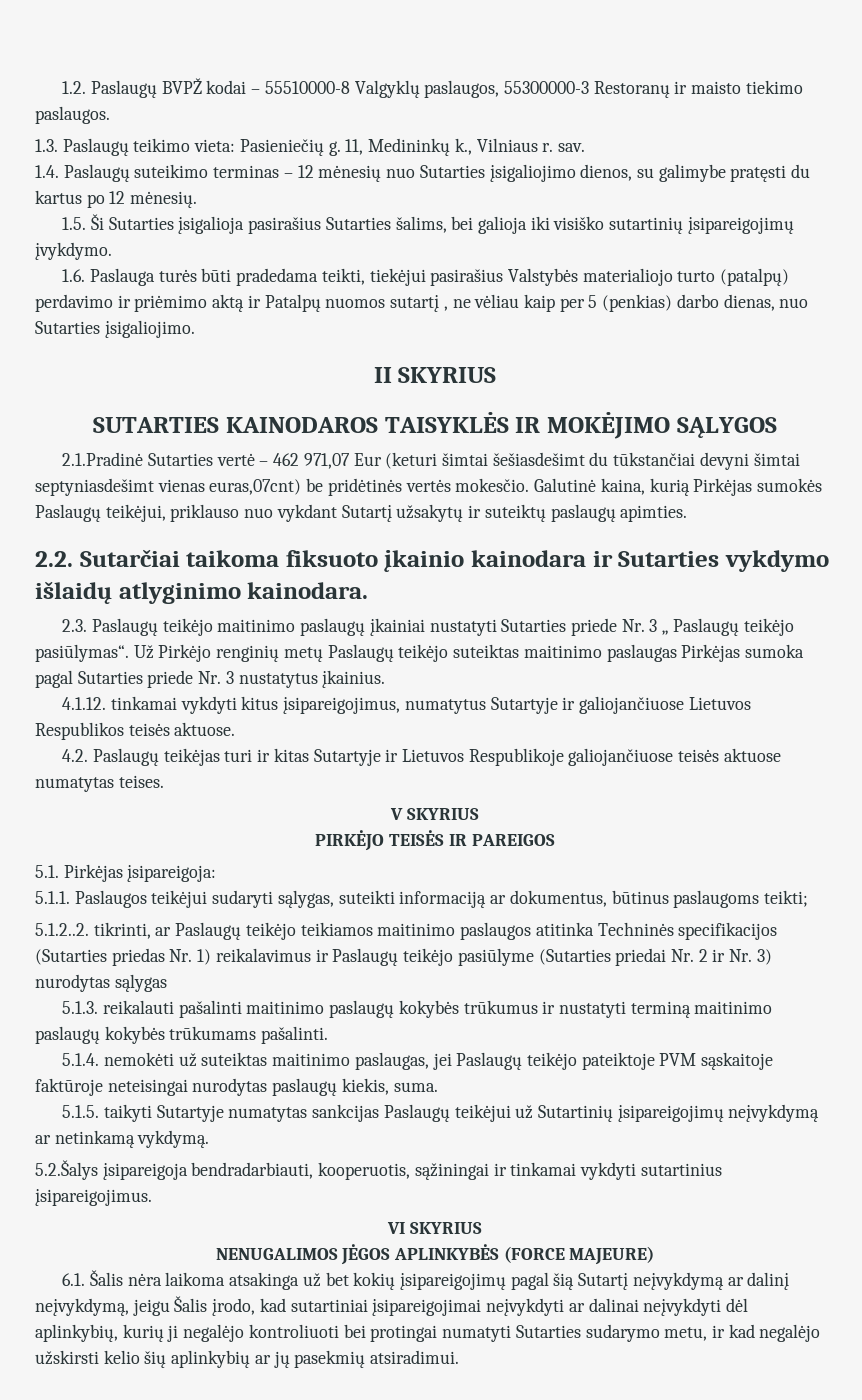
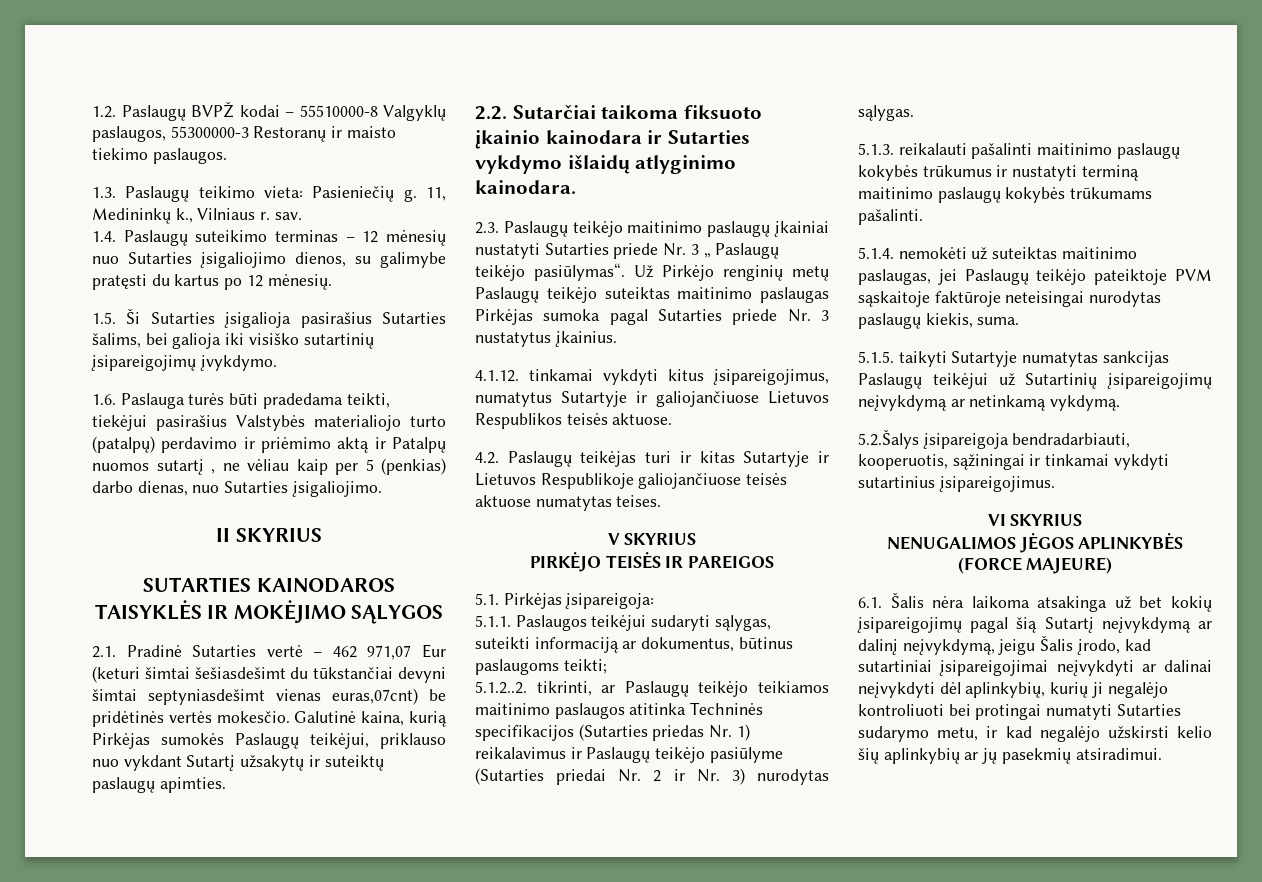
- 2.1.Pradinė Sutarties vertė – 462 971,07 Eur (keturi šimtai šešiasdešimt du tūkstančiai devyni šimtai septyniasdešimt vienas euras,07cnt) be pridėtinės vertės mokesčio.
+ 2.1. Pradinė Sutarties vertė – 462 971,07 Eur (keturi šimtai šešiasdešimt du tūkstančiai devyni šimtai septyniasdešimt vienas euras,07cnt) be pridėtinės vertės mokesčio.
- 5.1.2..2. tikrinti, ar Paslaugų teikėjo teikiamos maitinimo paslaugos atitinka Techninės specifikacijos (Sutarties priedas Nr. 1) reikalavimus ir Paslaugų teikėjo pasiūlyme (Sutarties priedai Nr. 2 ir Nr. 3) nurodytas sąlygas
+ 5.1.2..2. tikrinti, ar Paslaugų teikėjo teikiamos maitinimo paslaugos atitinka Techninės specifikacijos (Sutarties priedas Nr. 1) reikalavimus ir Paslaugų teikėjo pasiūlyme (Sutarties priedai Nr. 2 ir Nr. 3) nurodytas sąlygas.

